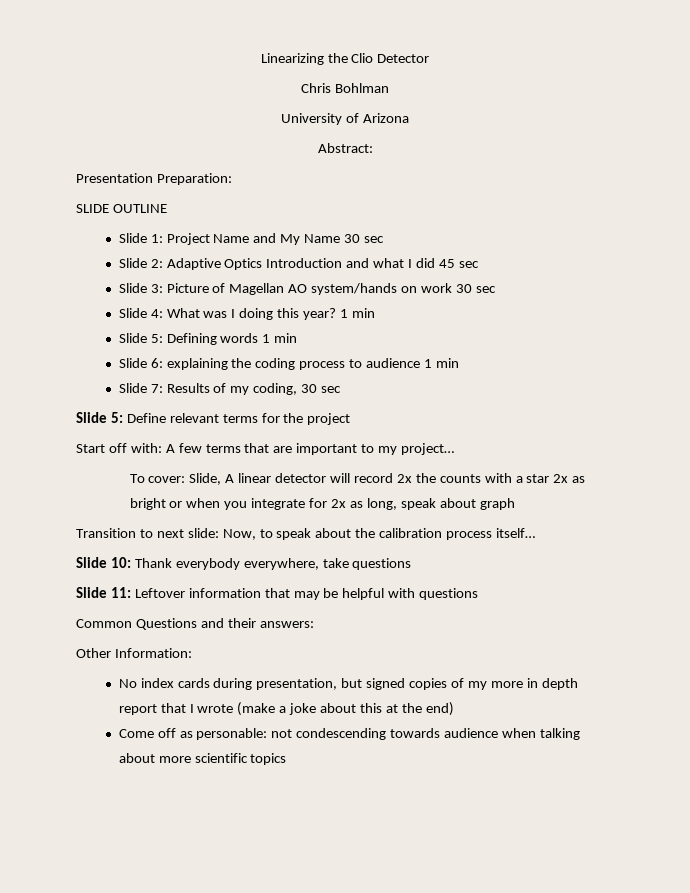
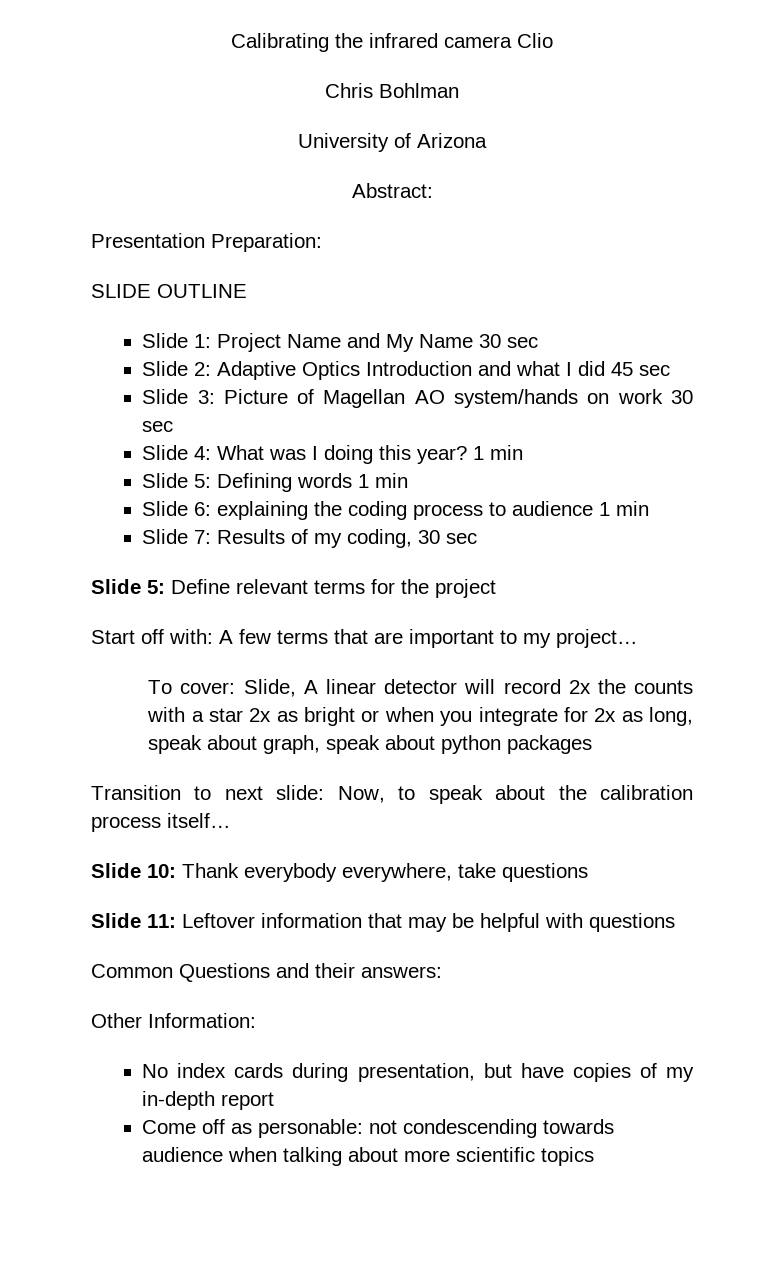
- Linearizing the Clio Detector
+ Calibrating the infrared camera Clio
- To cover: Slide, A linear detector will record 2x the counts with a star 2x as bright or when you integrate for 2x as long, speak about graph
+ To cover: Slide, A linear detector will record 2x the counts with a star 2x as bright or when you integrate for 2x as long, speak about graph, speak about python packages
- No index cards during presentation, but signed copies of my more in depth report that I wrote (make a joke about this at the end)
+ No index cards during presentation, but have copies of my in-depth report

